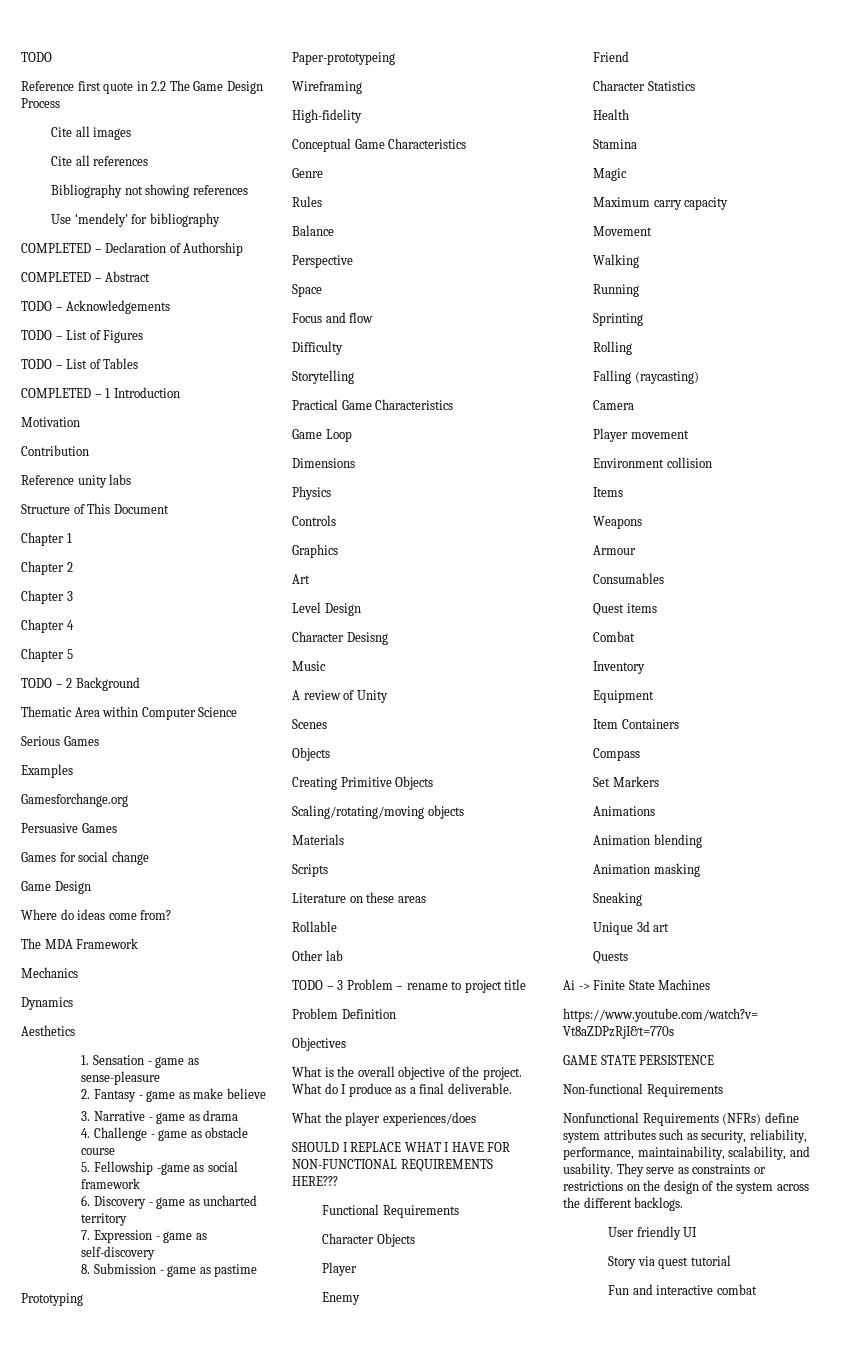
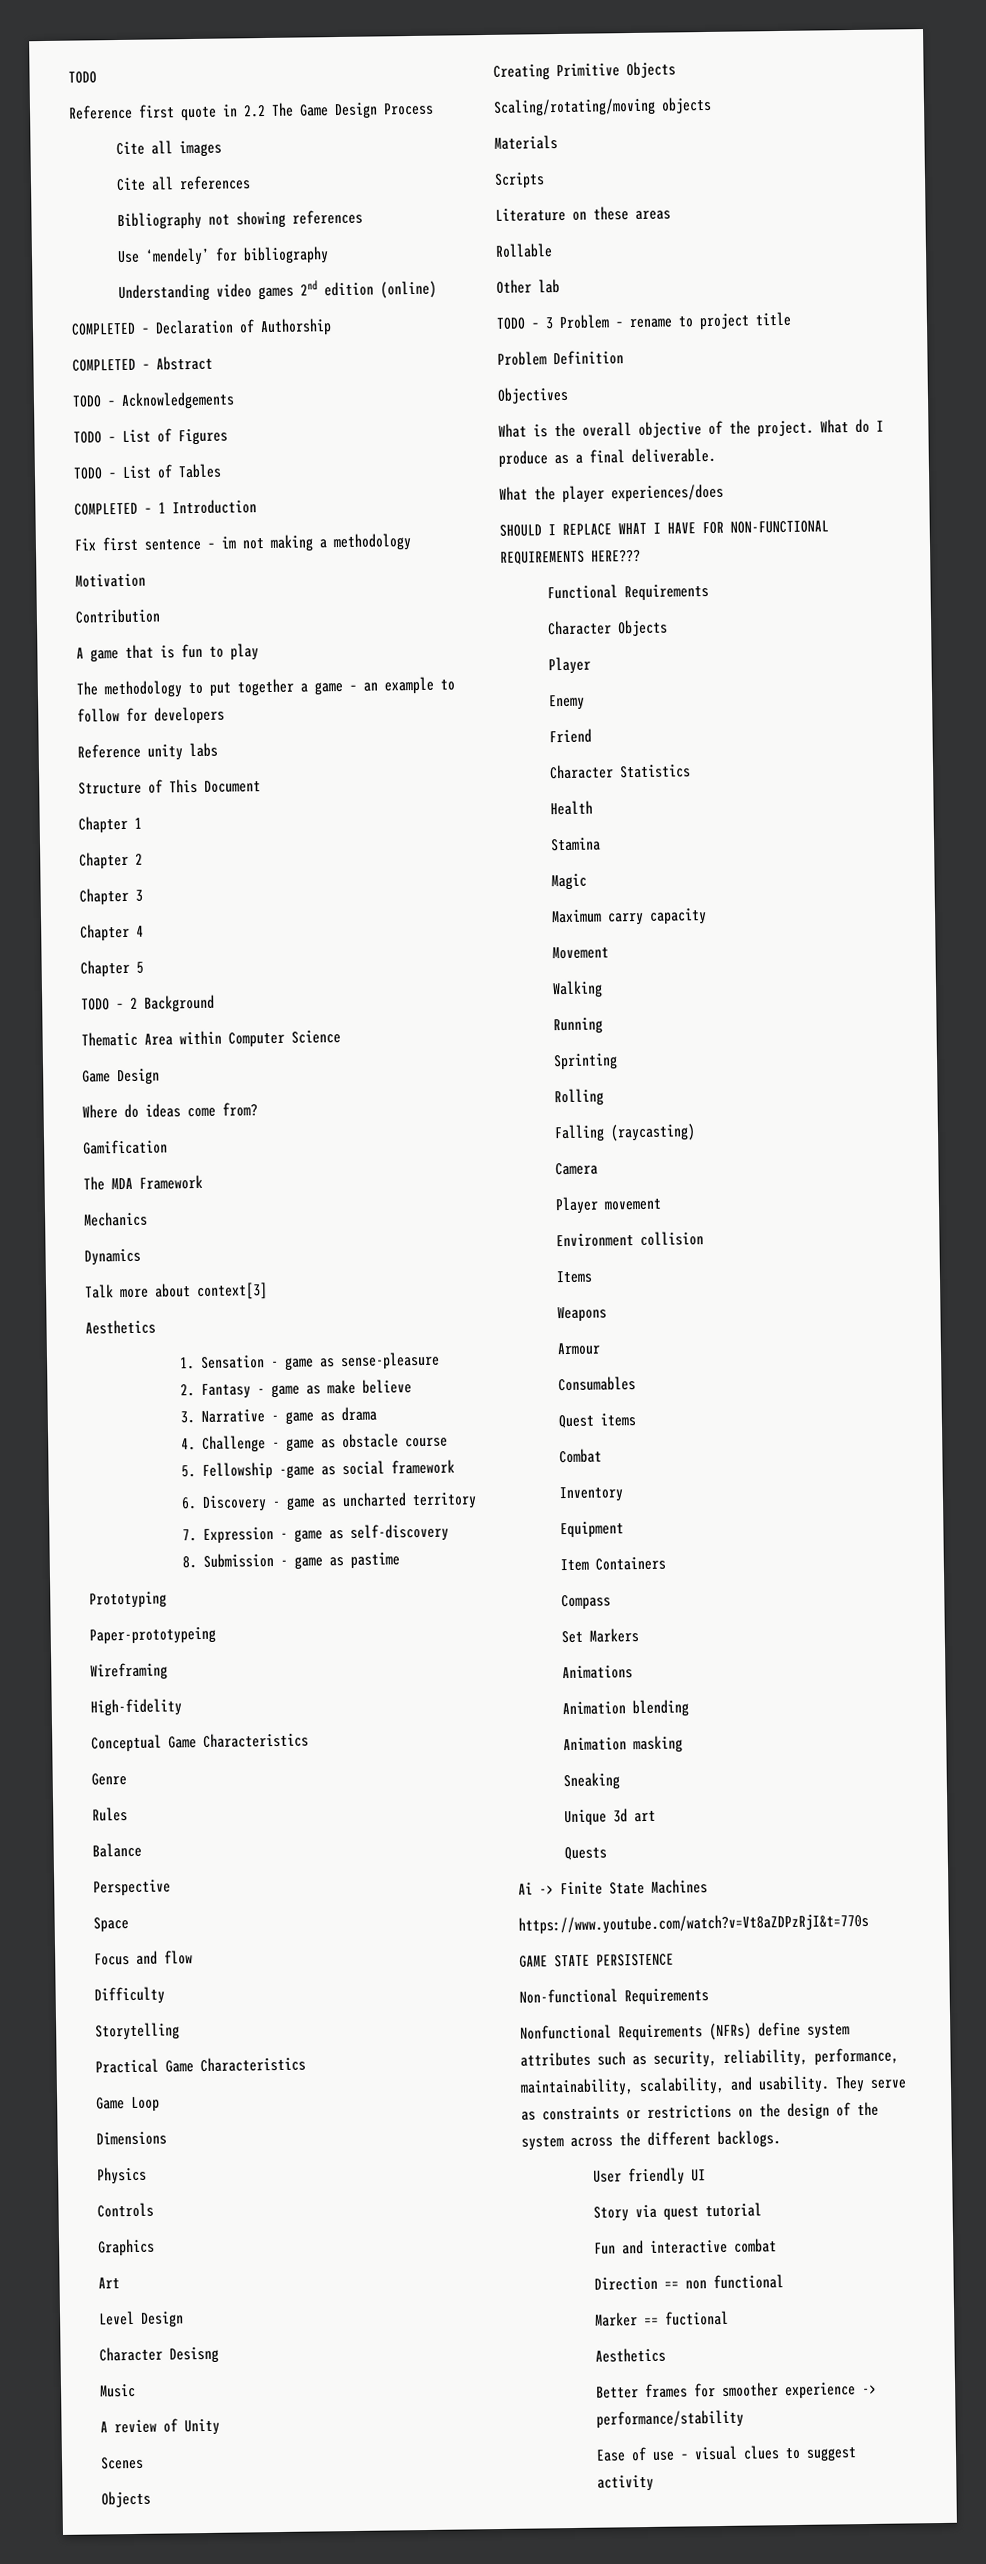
+ Understanding video games 2nd edition (online)
+ Fix first sentence – im not making a methodology
  Motivation
  Contribution
+ A game that is fun to play
+ The methodology to put together a game – an example to follow for developers
- Serious Games
- Examples
- Gamesforchange.org
- Persuasive Games
- Games for social change
+ Gamification
+ Talk more about context[3]
+ Direction == non functional
+ Marker == fuctional
+ Aesthetics
+ Better frames for smoother experience -> performance/stability
+ Ease of use – visual clues to suggest activity

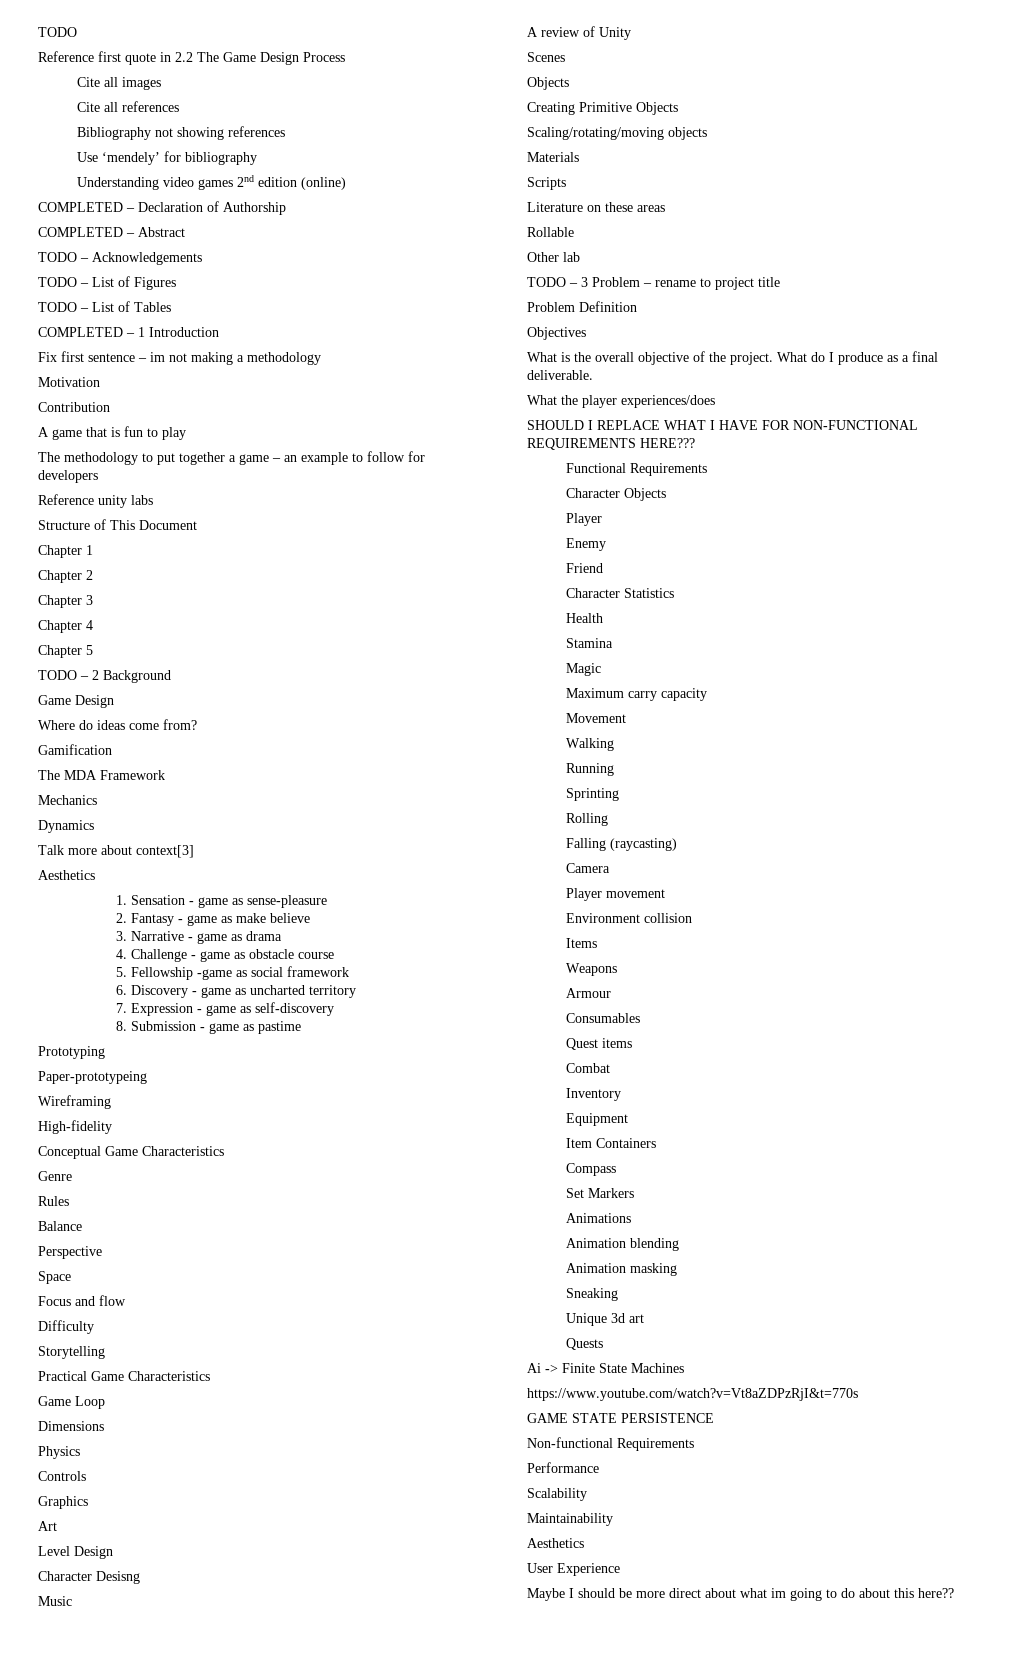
- Thematic Area within Computer Science
- Nonfunctional Requirements (NFRs) define system attributes such as security, reliability, performance, maintainability, scalability, and usability. They serve as constraints or restrictions on the design of the system across the different backlogs.
- User friendly UI
- Story via quest tutorial
- Fun and interactive combat
- Direction == non functional
- Marker == fuctional
+ Performance
+ Scalability
+ Maintainability
  Aesthetics
- Better frames for smoother experience -> performance/stability
- Ease of use – visual clues to suggest activity
+ User Experience
+ Maybe I should be more direct about what im going to do about this here??

